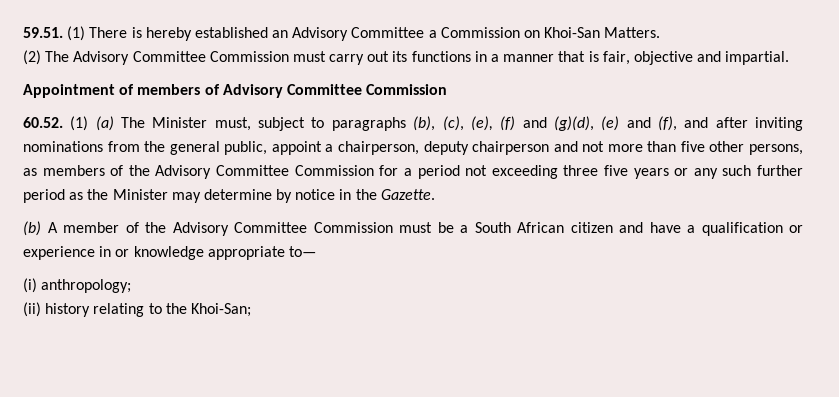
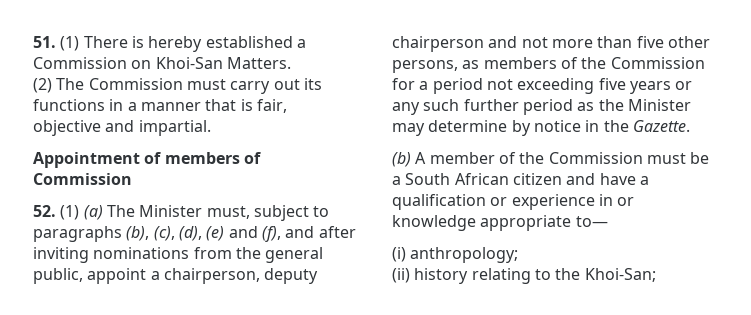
- 59.51. (1) There is hereby established an Advisory Committee a Commission on Khoi-San Matters.
+ 51. (1) There is hereby established a Commission on Khoi-San Matters.
- (2) The Advisory Committee Commission must carry out its functions in a manner that is fair, objective and impartial.
+ (2) The Commission must carry out its functions in a manner that is fair, objective and impartial.
- Appointment of members of Advisory Committee Commission
+ Appointment of members of Commission
- 60.52. (1) (a) The Minister must, subject to paragraphs (b), (c), (e), (f) and (g)(d), (e) and (f), and after inviting nominations from the general public, appoint a chairperson, deputy chairperson and not more than five other persons, as members of the Advisory Committee Commission for a period not exceeding three five years or any such further period as the Minister may determine by notice in the Gazette.
+ 52. (1) (a) The Minister must, subject to paragraphs (b), (c), (d), (e) and (f), and after inviting nominations from the general public, appoint a chairperson, deputy chairperson and not more than five other persons, as members of the Commission for a period not exceeding five years or any such further period as the Minister may determine by notice in the Gazette.
- (b) A member of the Advisory Committee Commission must be a South African citizen and have a qualification or experience in or knowledge appropriate to—
+ (b) A member of the Commission must be a South African citizen and have a qualification or experience in or knowledge appropriate to—

